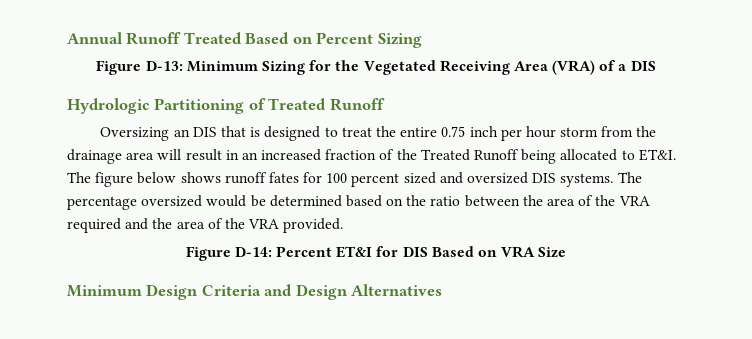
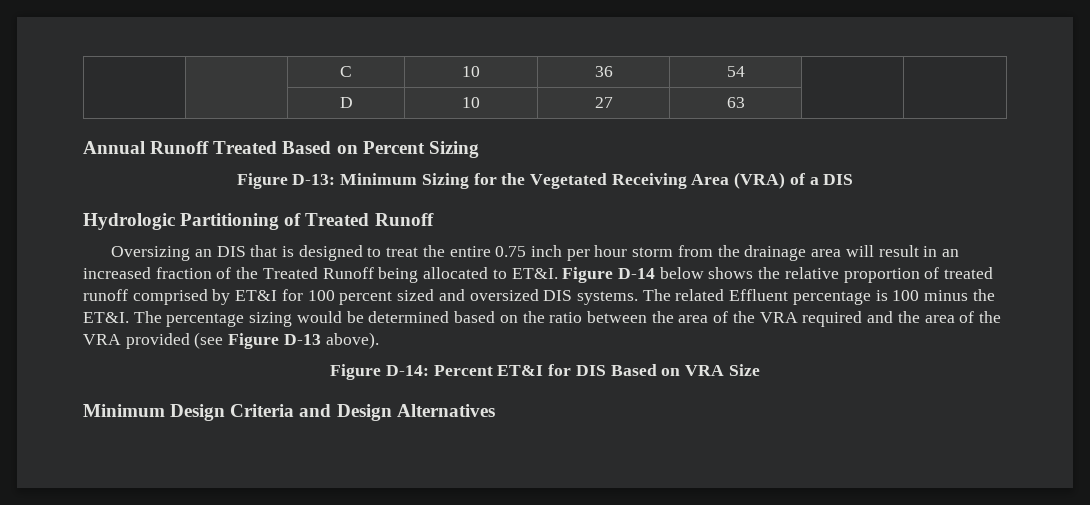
+ | | C | 10 | 36 | 54 | |
+ | | D | 10 | 27 | 63 | |
- The figure below shows runoff fates for 100 percent sized and oversized DIS systems.
+ Figure D-14 below shows the relative proportion of treated runoff comprised by ET&I for 100 percent sized and oversized DIS systems.
- The percentage oversized would be determined based on the ratio between the area of the VRA required and the area of the VRA provided.
+ The related Effluent percentage is 100 minus the ET&I. The percentage sizing would be determined based on the ratio between the area of the VRA required and the area of the VRA provided (see Figure D-13 above).

